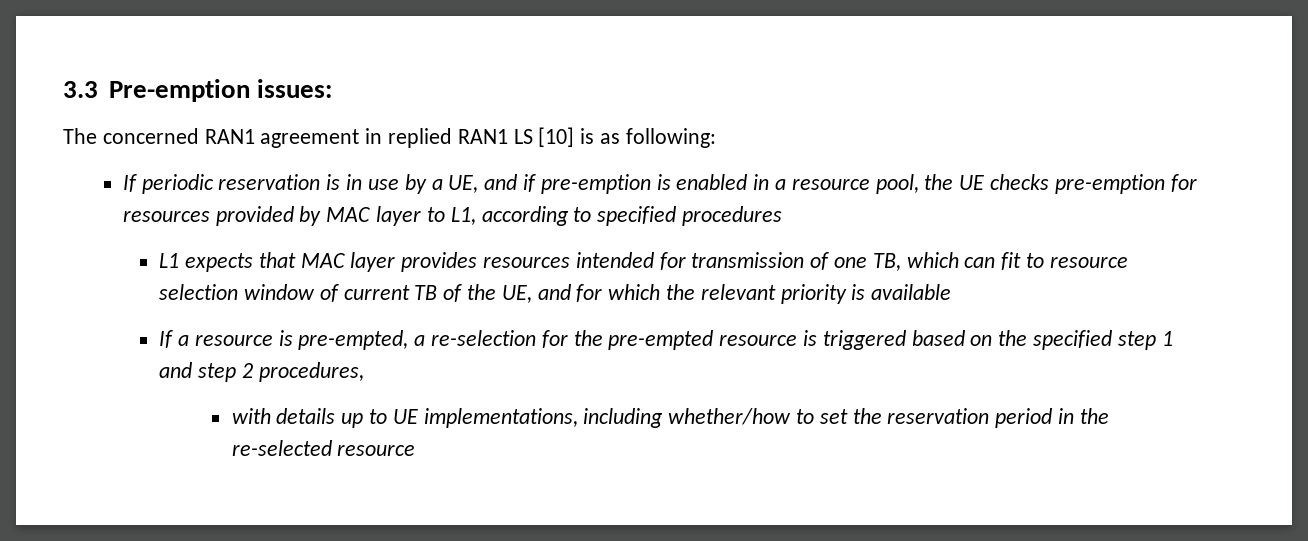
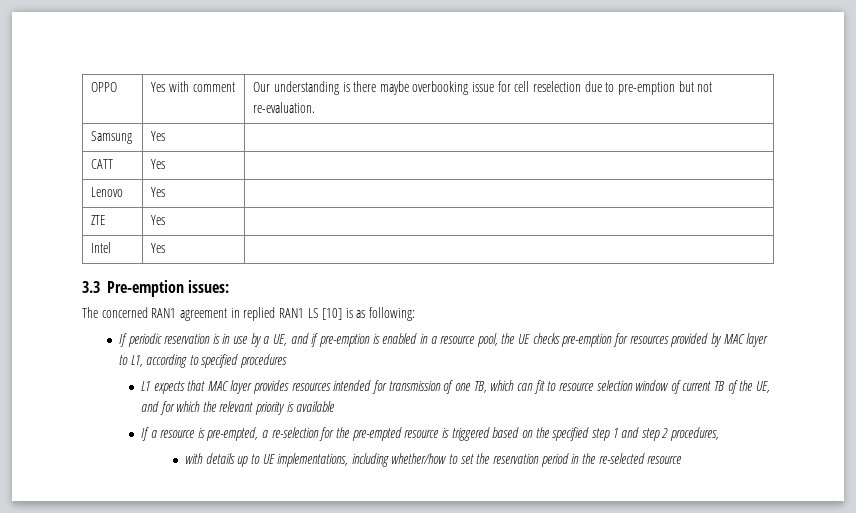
+ OPPO | Yes with comment | Our understanding is there maybe overbooking issue for cell reselection due to pre-emption but not re-evaluation.
+ Samsung | Yes |
+ CATT | Yes |
+ Lenovo | Yes |
+ ZTE | Yes |
+ Intel | Yes |

